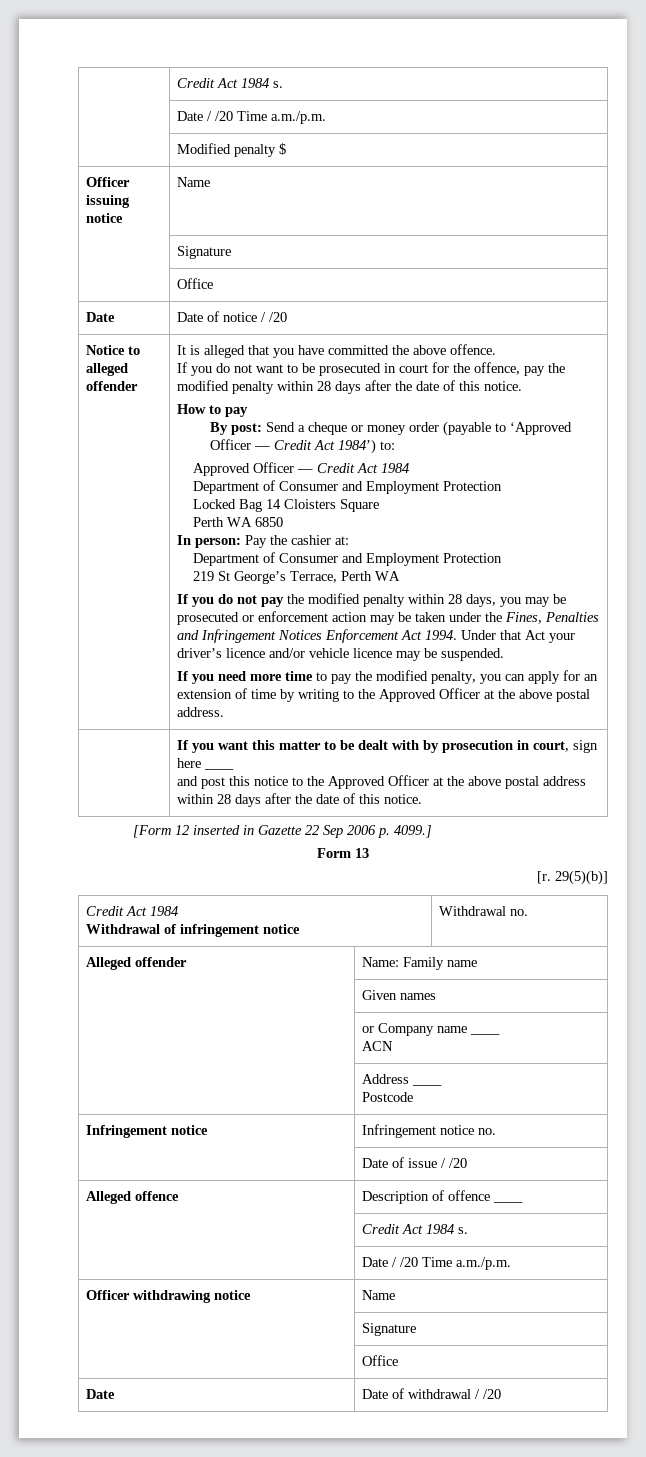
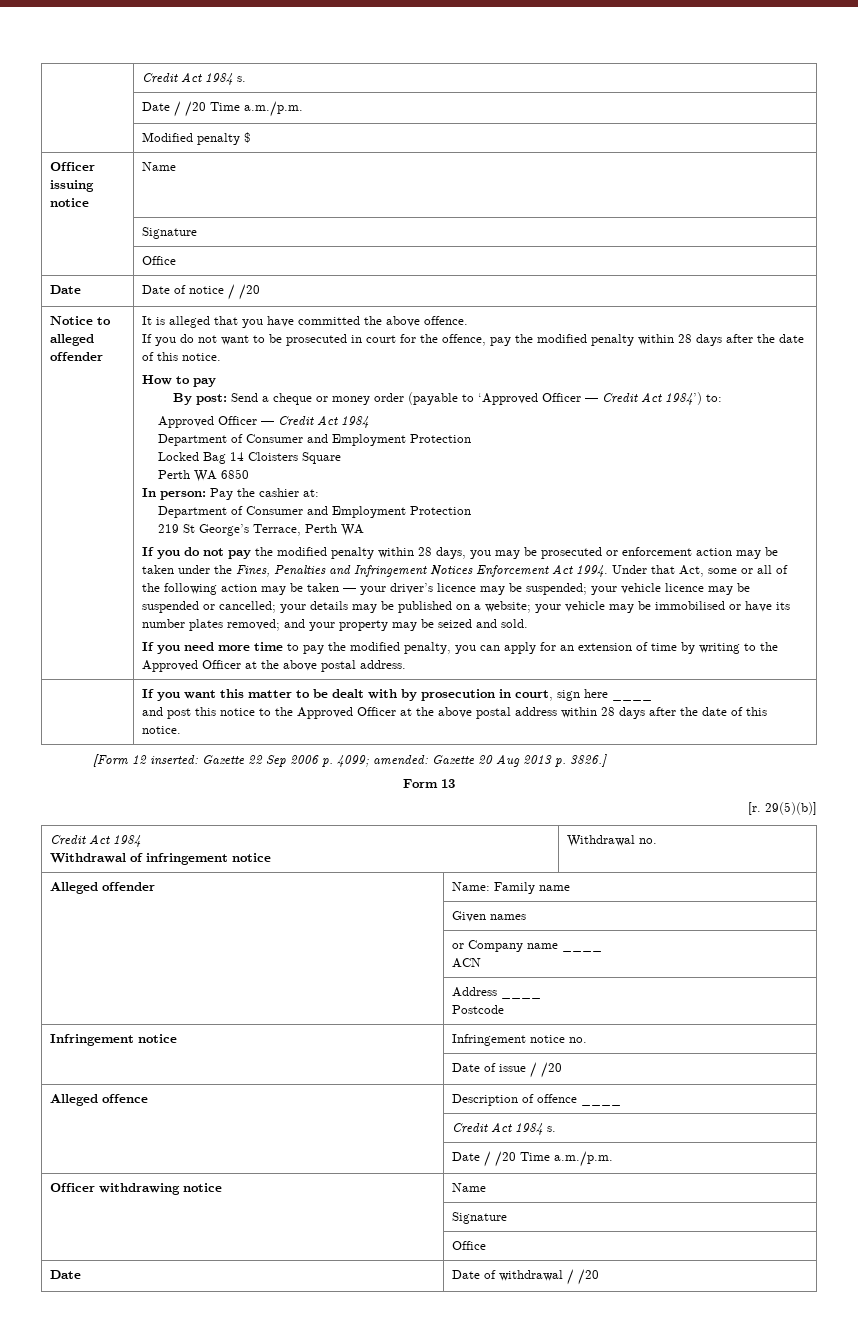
- Under that Act your driver’s licence and/or vehicle licence may be suspended.
+ Under that Act, some or all of the following action may be taken — your driver’s licence may be suspended; your vehicle licence may be suspended or cancelled; your details may be published on a website; your vehicle may be immobilised or have its number plates removed; and your property may be seized and sold.
- [Form 12 inserted in Gazette 22 Sep 2006 p. 4099.]
+ [Form 12 inserted: Gazette 22 Sep 2006 p. 4099; amended: Gazette 20 Aug 2013 p. 3826.]

